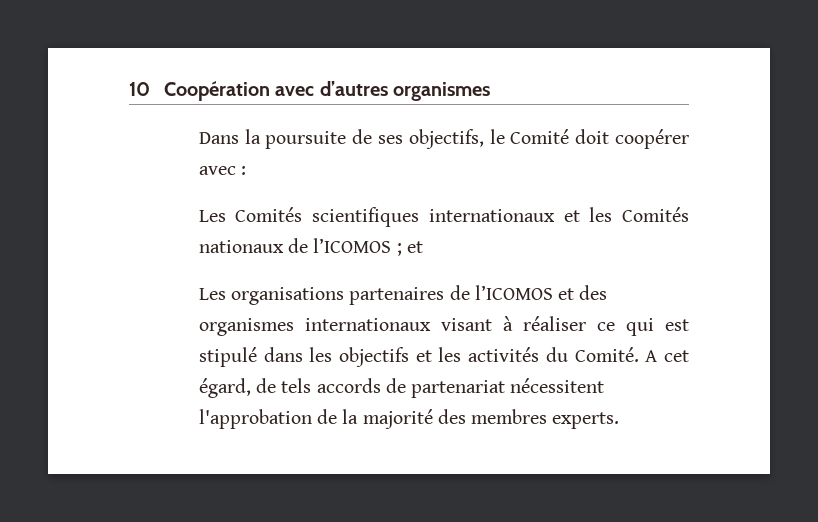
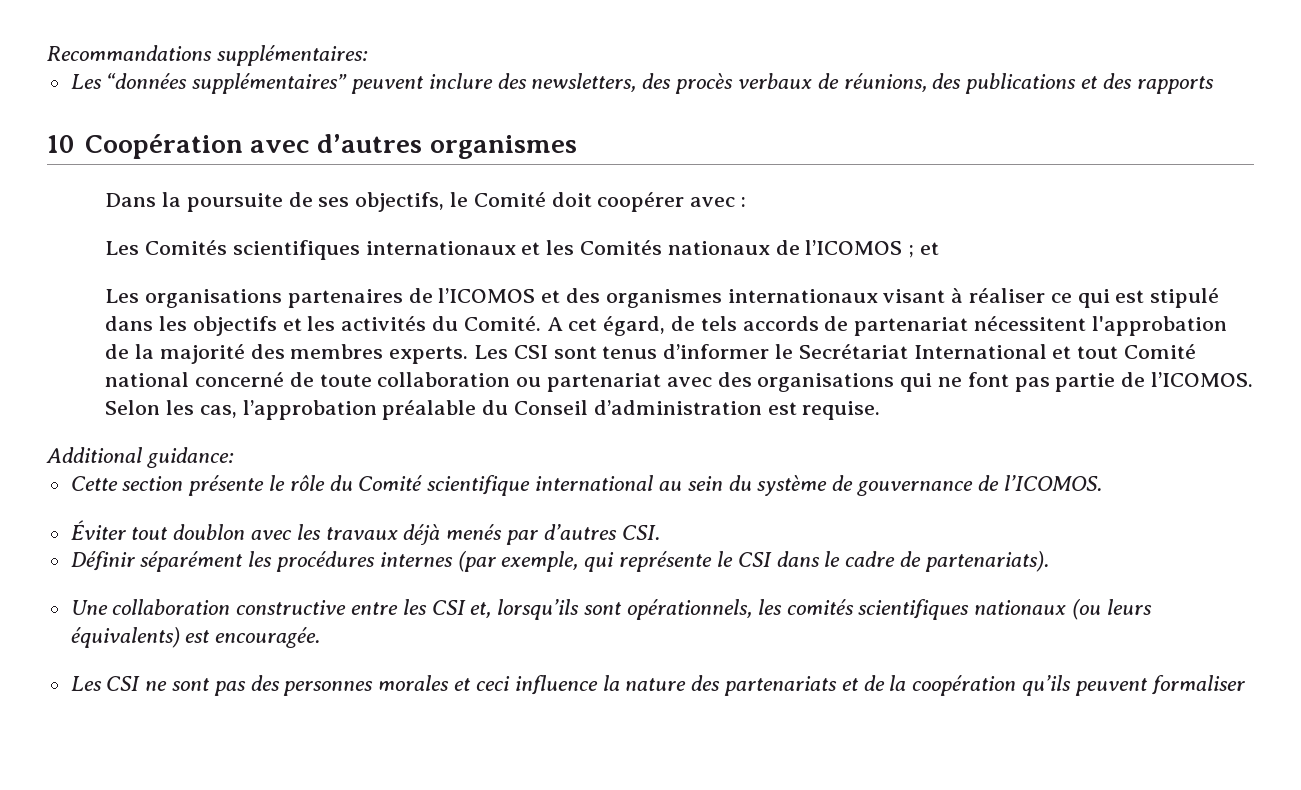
+ Recommandations supplémentaires:
+ Les “données supplémentaires” peuvent inclure des newsletters, des procès verbaux de réunions, des publications et des rapports
+ Les CSI sont tenus d’informer le Secrétariat International et tout Comité national concerné de toute collaboration ou partenariat avec des organisations qui ne font pas partie de l’ICOMOS. Selon les cas, l’approbation préalable du Conseil d’administration est requise.
+ Additional guidance:
+ Cette section présente le rôle du Comité scientifique international au sein du système de gouvernance de l’ICOMOS.
+ Éviter tout doublon avec les travaux déjà menés par d’autres CSI.
+ Définir séparément les procédures internes (par exemple, qui représente le CSI dans le cadre de partenariats).
+ Une collaboration constructive entre les CSI et, lorsqu’ils sont opérationnels, les comités scientifiques nationaux (ou leurs équivalents) est encouragée.
+ Les CSI ne sont pas des personnes morales et ceci influence la nature des partenariats et de la coopération qu’ils peuvent formaliser

